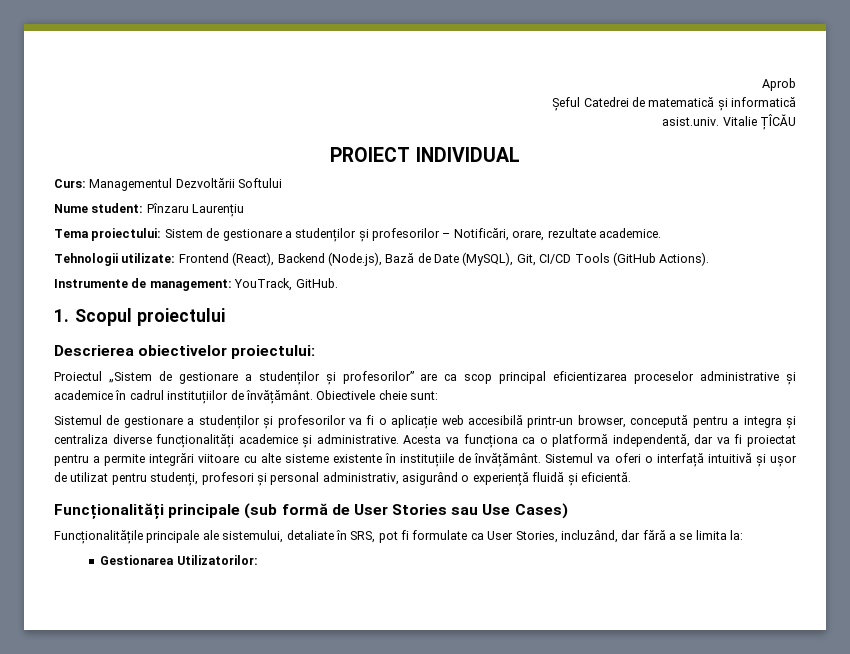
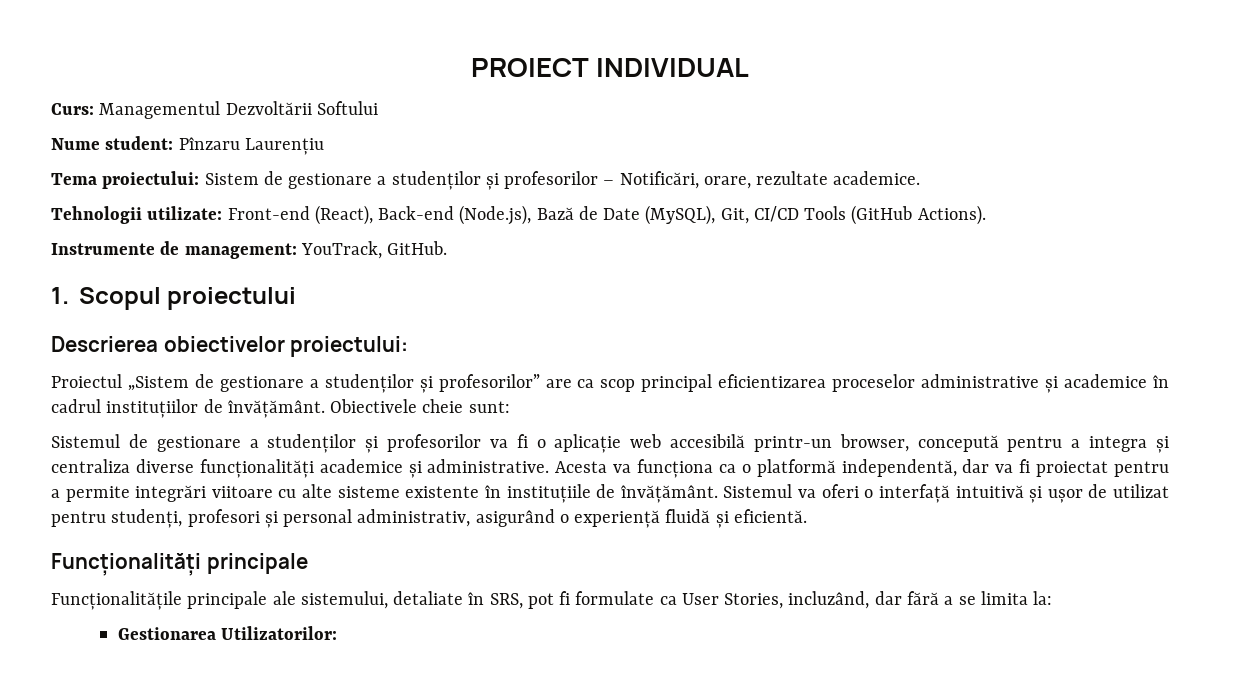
- Aprob
- Șeful Catedrei de matematică și informatică
- asist.univ. Vitalie ȚÎCĂU
- Tehnologii utilizate: Frontend (React), Backend (Node.js), Bază de Date (MySQL), Git, CI/CD Tools (GitHub Actions).
+ Tehnologii utilizate: Front-end (React), Back-end (Node.js), Bază de Date (MySQL), Git, CI/CD Tools (GitHub Actions).
- Funcționalități principale (sub formă de User Stories sau Use Cases)
+ Funcționalități principale

